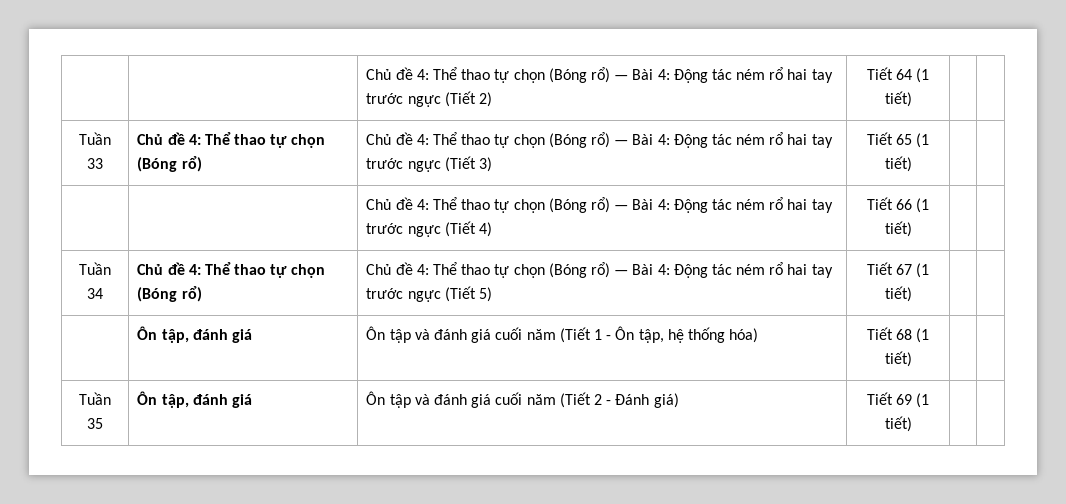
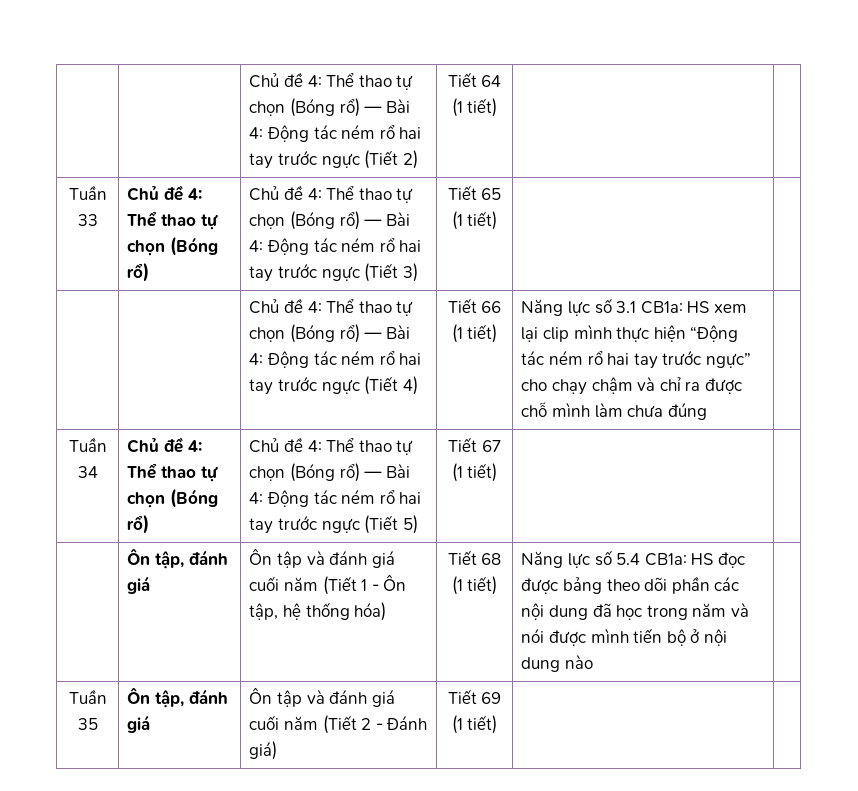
+ Năng lực số 3.1 CB1a: HS xem lại clip mình thực hiện “Động tác ném rổ hai tay trước ngực” cho chạy chậm và chỉ ra được chỗ mình làm chưa đúng
+ Năng lực số 5.4 CB1a: HS đọc được bảng theo dõi phần các nội dung đã học trong năm và nói được mình tiến bộ ở nội dung nào

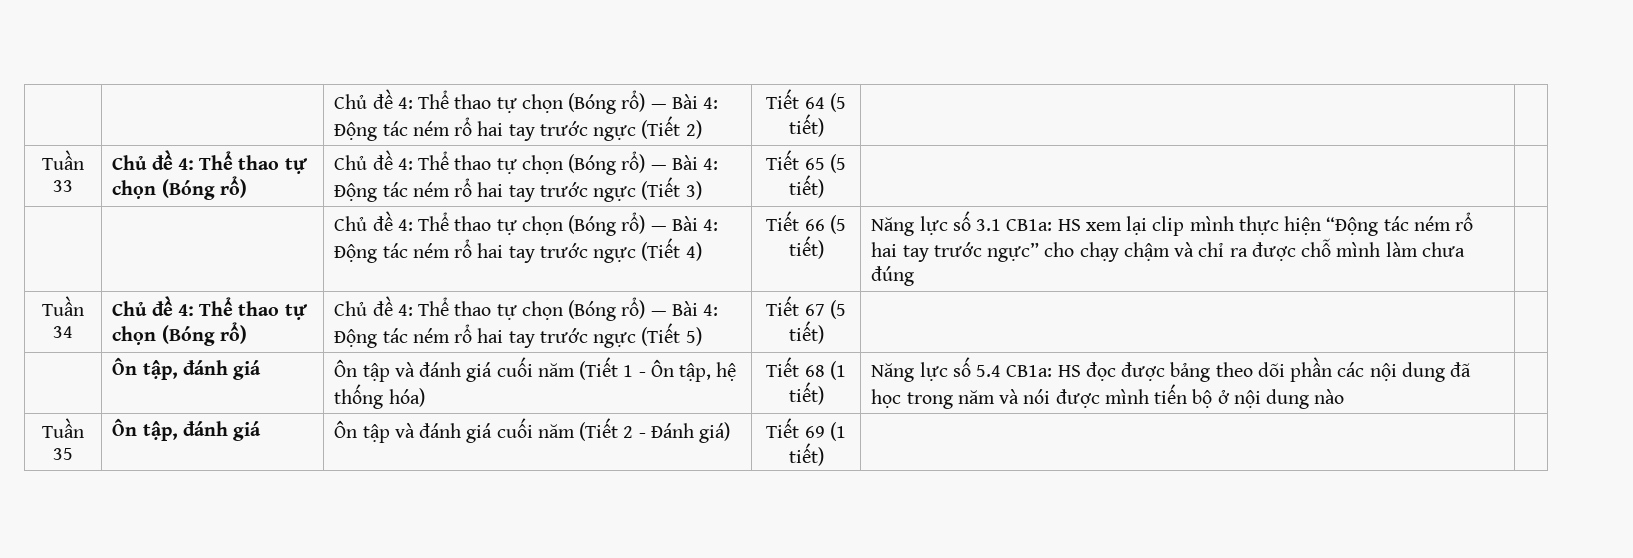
- | | Chủ đề 4: Thể thao tự chọn (Bóng rổ) — Bài 4: Động tác ném rổ hai tay trước ngực (Tiết 2) | Tiết 64 (1 tiết) | |
+ | | Chủ đề 4: Thể thao tự chọn (Bóng rổ) — Bài 4: Động tác ném rổ hai tay trước ngực (Tiết 2) | Tiết 64 (5 tiết) | |
- Tuần 33 | Chủ đề 4: Thể thao tự chọn (Bóng rổ) | Chủ đề 4: Thể thao tự chọn (Bóng rổ) — Bài 4: Động tác ném rổ hai tay trước ngực (Tiết 3) | Tiết 65 (1 tiết) | |
+ Tuần 33 | Chủ đề 4: Thể thao tự chọn (Bóng rổ) | Chủ đề 4: Thể thao tự chọn (Bóng rổ) — Bài 4: Động tác ném rổ hai tay trước ngực (Tiết 3) | Tiết 65 (5 tiết) | |
- Tiết 66 (1 tiết)
+ Tiết 66 (5 tiết)
- Tuần 34 | Chủ đề 4: Thể thao tự chọn (Bóng rổ) | Chủ đề 4: Thể thao tự chọn (Bóng rổ) — Bài 4: Động tác ném rổ hai tay trước ngực (Tiết 5) | Tiết 67 (1 tiết) | |
+ Tuần 34 | Chủ đề 4: Thể thao tự chọn (Bóng rổ) | Chủ đề 4: Thể thao tự chọn (Bóng rổ) — Bài 4: Động tác ném rổ hai tay trước ngực (Tiết 5) | Tiết 67 (5 tiết) | |

